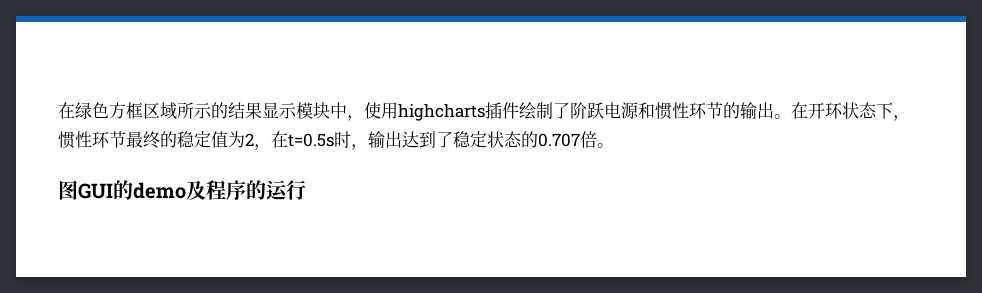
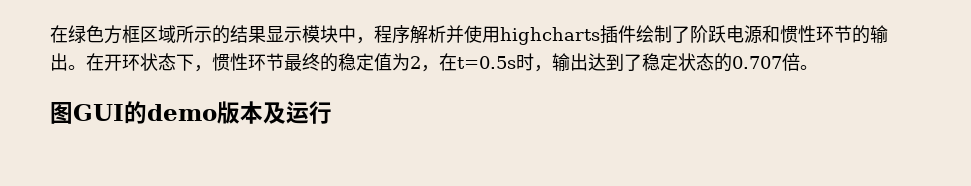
- 在绿色方框区域所示的结果显示模块中，使用highcharts插件绘制了阶跃电源和惯性环节的输出。
+ 在绿色方框区域所示的结果显示模块中，程序解析并使用highcharts插件绘制了阶跃电源和惯性环节的输出。
- 图GUI的demo及程序的运行
+ 图GUI的demo版本及运行

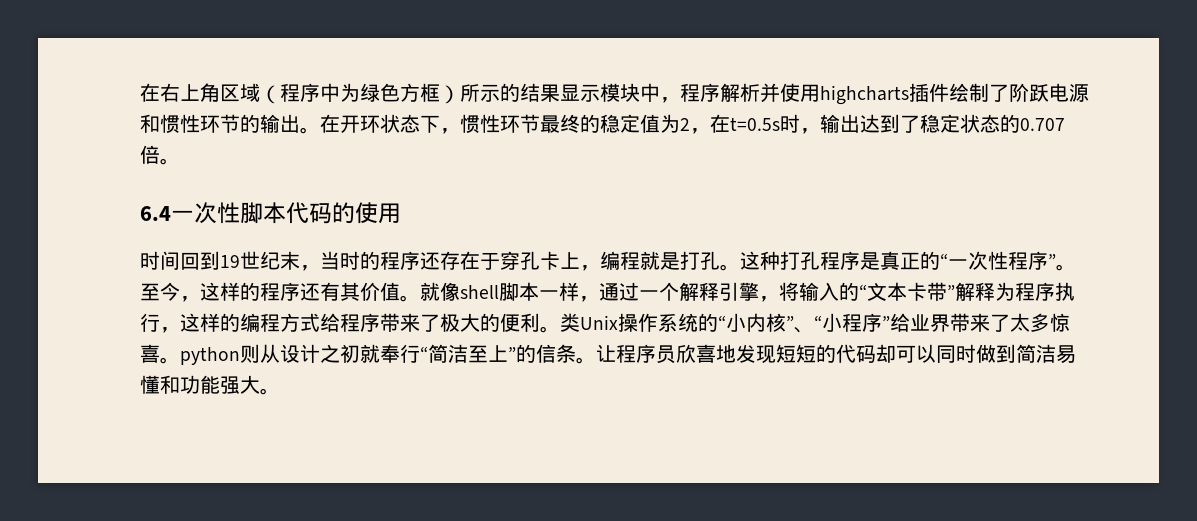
- 在绿色方框区域所示的结果显示模块中，程序解析并使用highcharts插件绘制了阶跃电源和惯性环节的输出。
+ 在右上角区域（程序中为绿色方框）所示的结果显示模块中，程序解析并使用highcharts插件绘制了阶跃电源和惯性环节的输出。
- 图GUI的demo版本及运行
+ 6.4一次性脚本代码的使用
+ 时间回到19世纪末，当时的程序还存在于穿孔卡上，编程就是打孔。这种打孔程序是真正的“一次性程序”。至今，这样的程序还有其价值。就像shell脚本一样，通过一个解释引擎，将输入的“文本卡带”解释为程序执行，这样的编程方式给程序带来了极大的便利。类Unix操作系统的“小内核”、“小程序”给业界带来了太多惊喜。python则从设计之初就奉行“简洁至上”的信条。让程序员欣喜地发现短短的代码却可以同时做到简洁易懂和功能强大。

